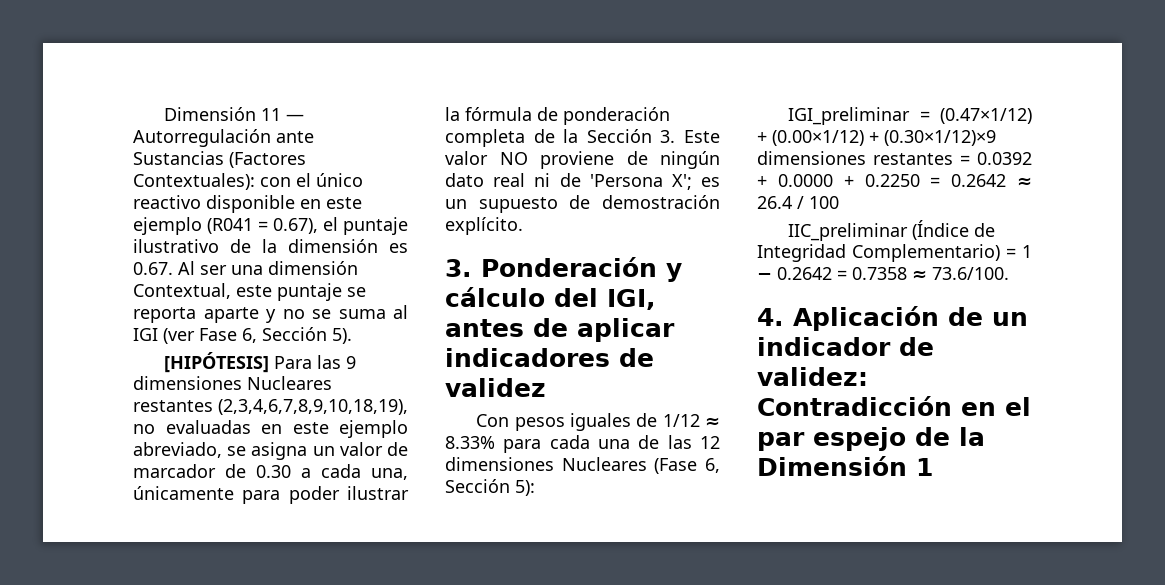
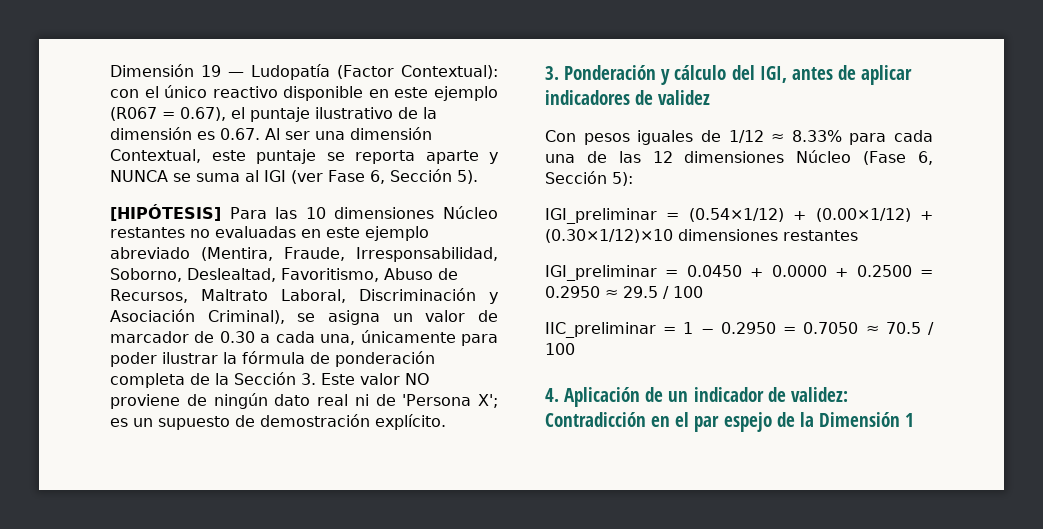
- Dimensión 11 — Autorregulación ante Sustancias (Factores Contextuales): con el único reactivo disponible en este ejemplo (R041 = 0.67), el puntaje ilustrativo de la dimensión es 0.67. Al ser una dimensión Contextual, este puntaje se reporta aparte y no se suma al IGI (ver Fase 6, Sección 5).
+ Dimensión 19 — Ludopatía (Factor Contextual): con el único reactivo disponible en este ejemplo (R067 = 0.67), el puntaje ilustrativo de la dimensión es 0.67. Al ser una dimensión Contextual, este puntaje se reporta aparte y NUNCA se suma al IGI (ver Fase 6, Sección 5).
- [HIPÓTESIS] Para las 9 dimensiones Nucleares restantes (2,3,4,6,7,8,9,10,18,19), no evaluadas en este ejemplo abreviado, se asigna un valor de marcador de 0.30 a cada una, únicamente para poder ilustrar la fórmula de ponderación completa de la Sección 3. Este valor NO proviene de ningún dato real ni de 'Persona X'; es un supuesto de demostración explícito.
+ [HIPÓTESIS] Para las 10 dimensiones Núcleo restantes no evaluadas en este ejemplo abreviado (Mentira, Fraude, Irresponsabilidad, Soborno, Deslealtad, Favoritismo, Abuso de Recursos, Maltrato Laboral, Discriminación y Asociación Criminal), se asigna un valor de marcador de 0.30 a cada una, únicamente para poder ilustrar la fórmula de ponderación completa de la Sección 3. Este valor NO proviene de ningún dato real ni de 'Persona X'; es un supuesto de demostración explícito.
- Con pesos iguales de 1/12 ≈ 8.33% para cada una de las 12 dimensiones Nucleares (Fase 6, Sección 5):
+ Con pesos iguales de 1/12 ≈ 8.33% para cada una de las 12 dimensiones Núcleo (Fase 6, Sección 5):
- IGI_preliminar = (0.47×1/12) + (0.00×1/12) + (0.30×1/12)×9 dimensiones restantes = 0.0392 + 0.0000 + 0.2250 = 0.2642 ≈ 26.4 / 100
- IIC_preliminar (Índice de Integridad Complementario) = 1 − 0.2642 = 0.7358 ≈ 73.6/100.
+ IGI_preliminar = (0.54×1/12) + (0.00×1/12) + (0.30×1/12)×10 dimensiones restantes
+ IGI_preliminar = 0.0450 + 0.0000 + 0.2500 = 0.2950 ≈ 29.5 / 100
+ IIC_preliminar = 1 − 0.2950 = 0.7050 ≈ 70.5 / 100

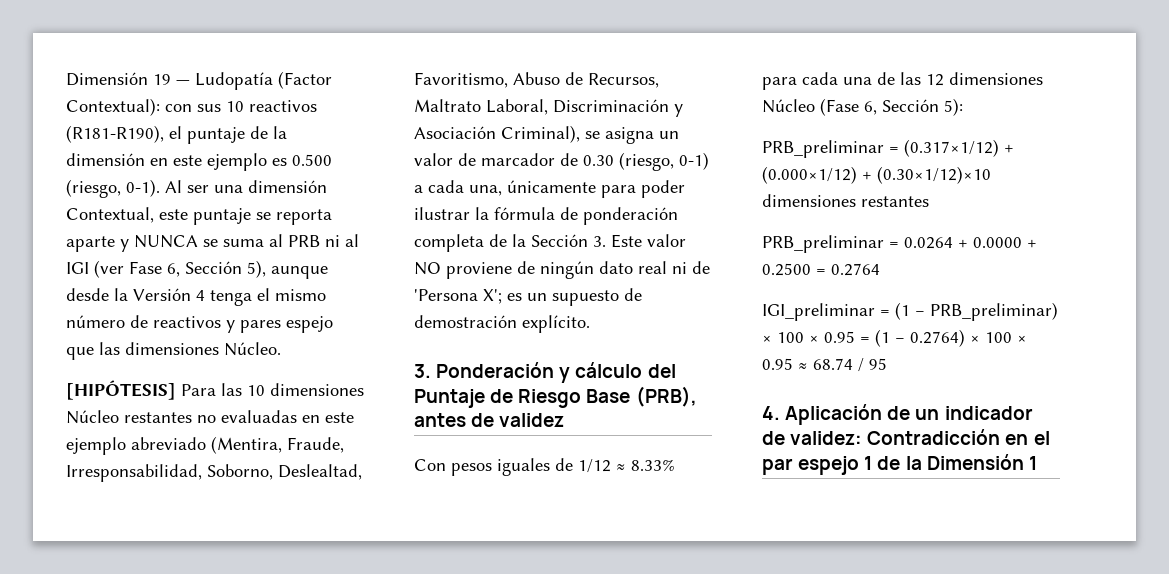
- Dimensión 19 — Ludopatía (Factor Contextual): con el único reactivo disponible en este ejemplo (R067 = 0.67), el puntaje ilustrativo de la dimensión es 0.67. Al ser una dimensión Contextual, este puntaje se reporta aparte y NUNCA se suma al IGI (ver Fase 6, Sección 5).
+ Dimensión 19 — Ludopatía (Factor Contextual): con sus 10 reactivos (R181-R190), el puntaje de la dimensión en este ejemplo es 0.500 (riesgo, 0-1). Al ser una dimensión Contextual, este puntaje se reporta aparte y NUNCA se suma al PRB ni al IGI (ver Fase 6, Sección 5), aunque desde la Versión 4 tenga el mismo número de reactivos y pares espejo que las dimensiones Núcleo.
- [HIPÓTESIS] Para las 10 dimensiones Núcleo restantes no evaluadas en este ejemplo abreviado (Mentira, Fraude, Irresponsabilidad, Soborno, Deslealtad, Favoritismo, Abuso de Recursos, Maltrato Laboral, Discriminación y Asociación Criminal), se asigna un valor de marcador de 0.30 a cada una, únicamente para poder ilustrar la fórmula de ponderación completa de la Sección 3. Este valor NO proviene de ningún dato real ni de 'Persona X';
+ [HIPÓTESIS] Para las 10 dimensiones Núcleo restantes no evaluadas en este ejemplo abreviado (Mentira, Fraude, Irresponsabilidad, Soborno, Deslealtad, Favoritismo, Abuso de Recursos, Maltrato Laboral, Discriminación y Asociación Criminal), se asigna un valor de marcador de 0.30 (riesgo, 0-1) a cada una, únicamente para poder ilustrar la fórmula de ponderación completa de la Sección 3. Este valor NO proviene de ningún dato real ni de 'Persona X';
- 3. Ponderación y cálculo del IGI, antes de aplicar indicadores de validez
+ 3. Ponderación y cálculo del Puntaje de Riesgo Base (PRB), antes de validez
- IGI_preliminar = (0.54×1/12) + (0.00×1/12) + (0.30×1/12)×10 dimensiones restantes
+ PRB_preliminar = (0.317×1/12) + (0.000×1/12) + (0.30×1/12)×10 dimensiones restantes
- IGI_preliminar = 0.0450 + 0.0000 + 0.2500 = 0.2950 ≈ 29.5 / 100
- IIC_preliminar = 1 − 0.2950 = 0.7050 ≈ 70.5 / 100
+ PRB_preliminar = 0.0264 + 0.0000 + 0.2500 = 0.2764
+ IGI_preliminar = (1 − PRB_preliminar) × 100 × 0.95 = (1 − 0.2764) × 100 × 0.95 ≈ 68.74 / 95
- 4. Aplicación de un indicador de validez: Contradicción en el par espejo de la Dimensión 1
+ 4. Aplicación de un indicador de validez: Contradicción en el par espejo 1 de la Dimensión 1

